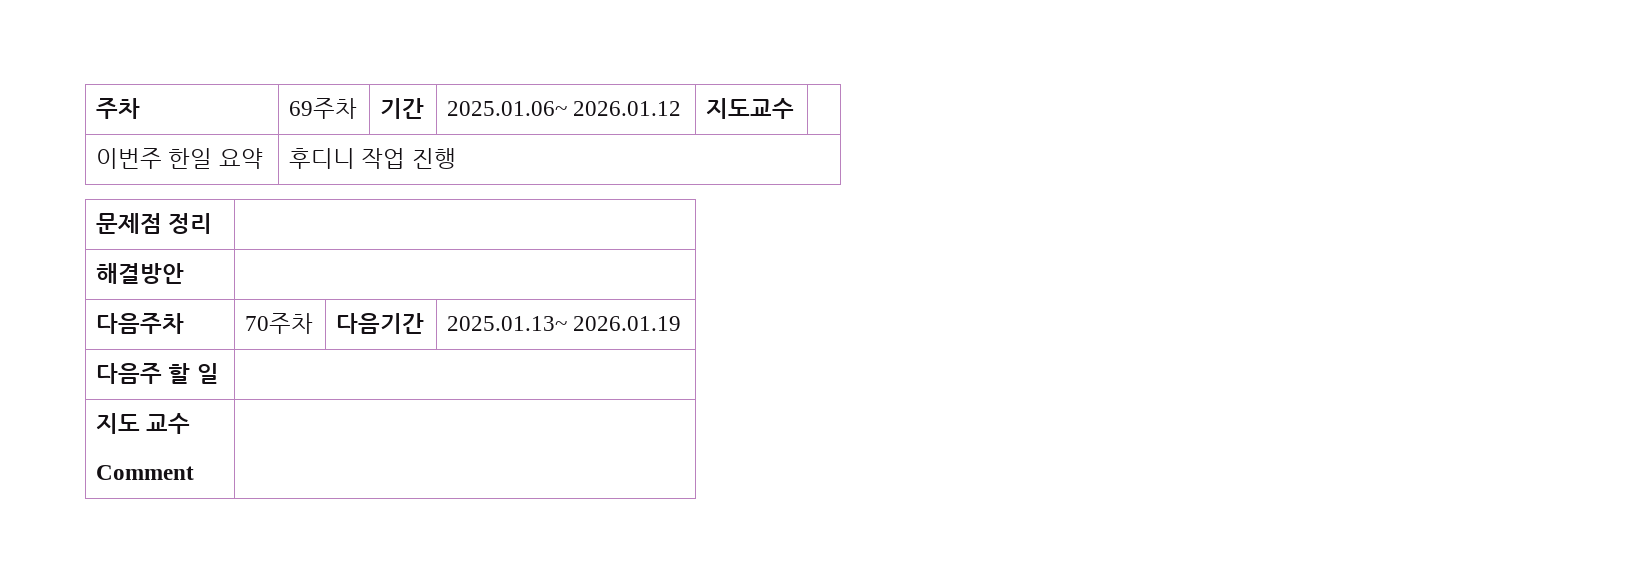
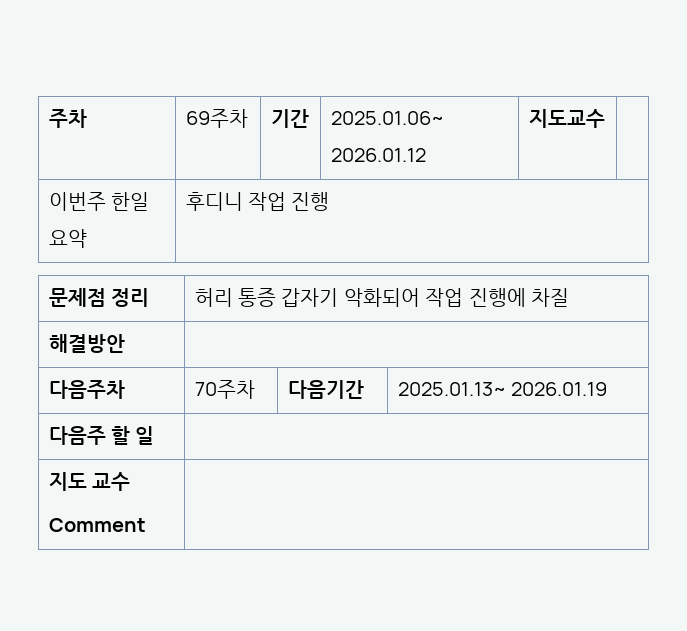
- 문제점 정리 |
+ 문제점 정리 | 허리 통증 갑자기 악화되어 작업 진행에 차질

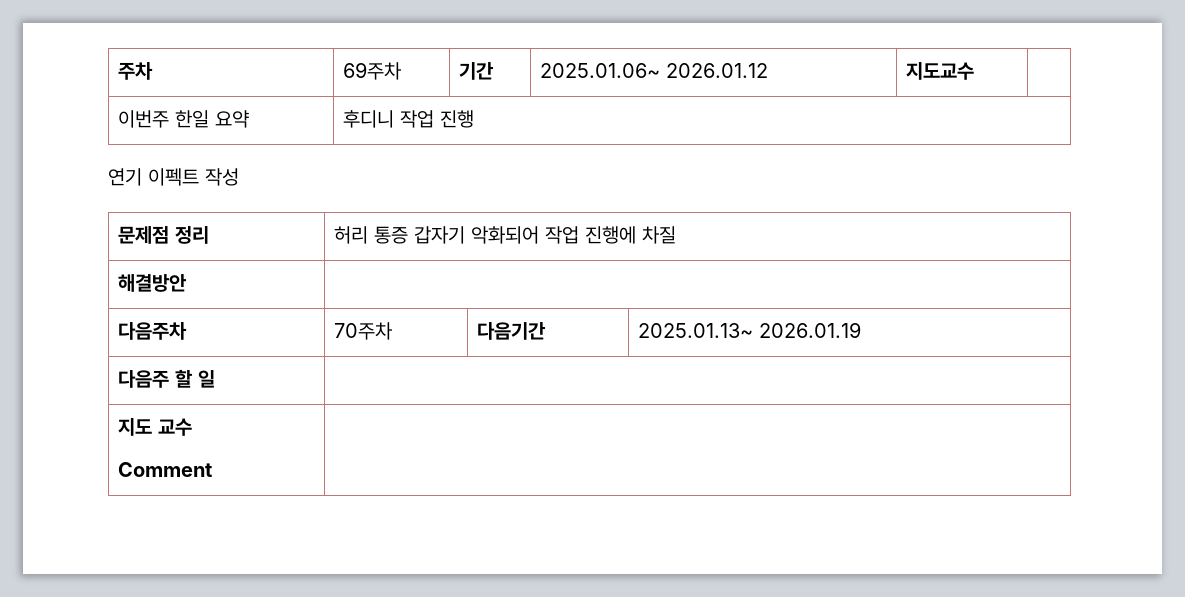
+ 연기 이펙트 작성

